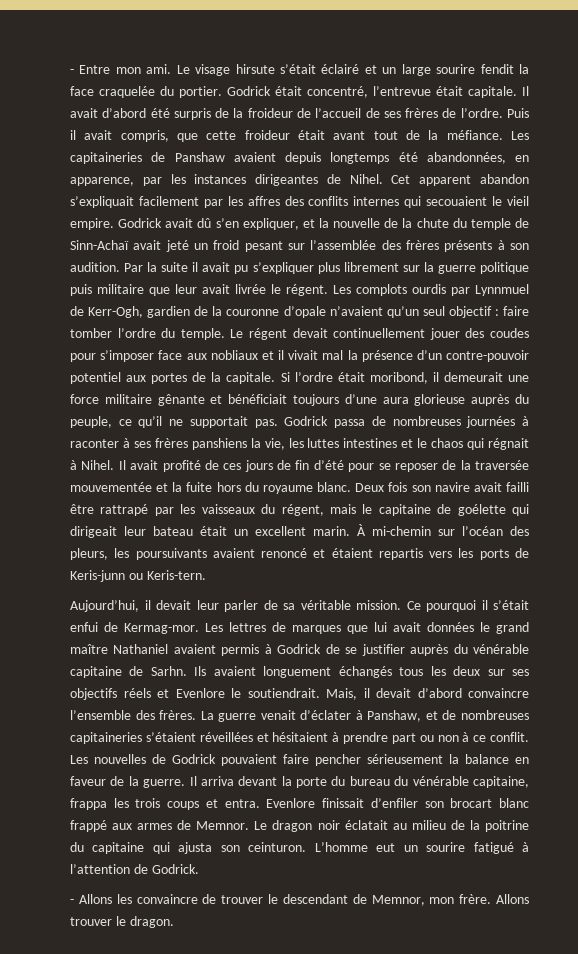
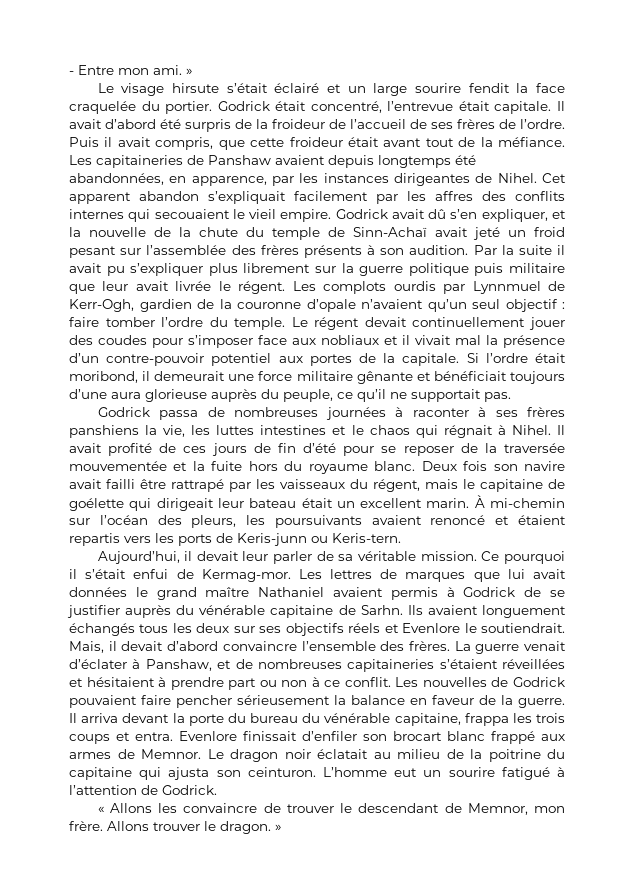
- - Entre mon ami. Le visage hirsute s’était éclairé et un large sourire fendit la face craquelée du portier.
+ - Entre mon ami. »
+ Le visage hirsute s’était éclairé et un large sourire fendit la face craquelée du portier.
- Si l’ordre était moribond, il demeurait une force militaire gênante et bénéficiait toujours d’une aura glorieuse auprès du peuple, ce qu’il ne supportait pas. Godrick passa de nombreuses journées à raconter à ses frères panshiens la vie, les luttes intestines et le chaos qui régnait à Nihel.
+ Si l’ordre était moribond, il demeurait une force militaire gênante et bénéficiait toujours d’une aura glorieuse auprès du peuple, ce qu’il ne supportait pas.
+ Godrick passa de nombreuses journées à raconter à ses frères panshiens la vie, les luttes intestines et le chaos qui régnait à Nihel.
- - Allons les convaincre de trouver le descendant de Memnor, mon frère.
+ « Allons les convaincre de trouver le descendant de Memnor, mon frère.
- Allons trouver le dragon.
+ Allons trouver le dragon. »

